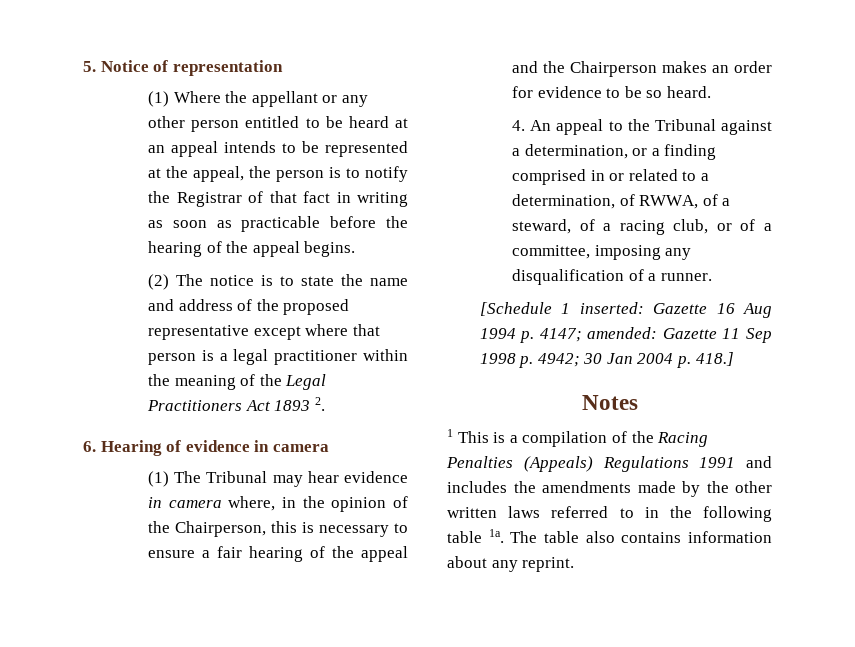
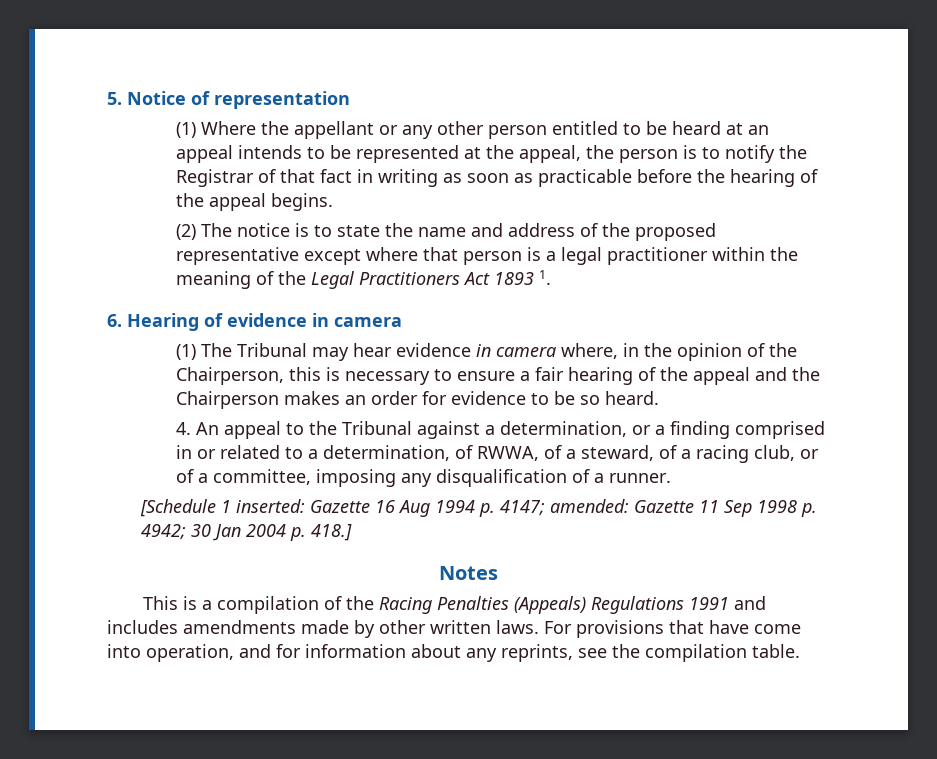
- (2) The notice is to state the name and address of the proposed representative except where that person is a legal practitioner within the meaning of the Legal Practitioners Act 1893 2.
+ (2) The notice is to state the name and address of the proposed representative except where that person is a legal practitioner within the meaning of the Legal Practitioners Act 1893 1.
- 1 This is a compilation of the Racing Penalties (Appeals) Regulations 1991 and includes the amendments made by the other written laws referred to in the following table 1a. The table also contains information about any reprint.
+ This is a compilation of the Racing Penalties (Appeals) Regulations 1991 and includes amendments made by other written laws. For provisions that have come into operation, and for information about any reprints, see the compilation table.

